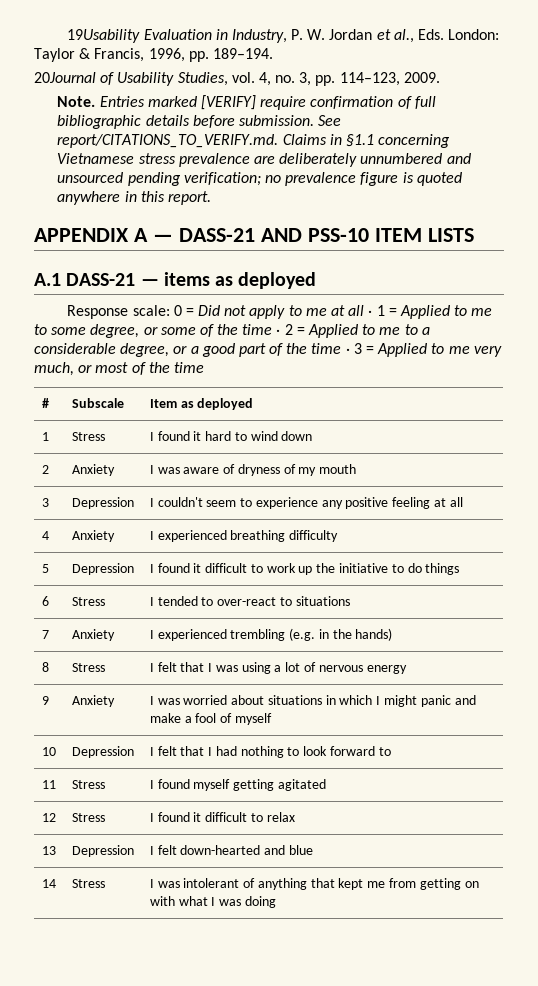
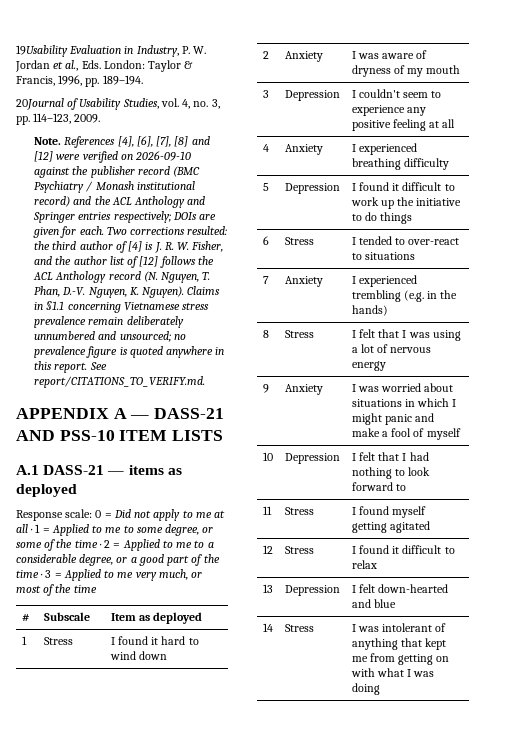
- Entries marked [VERIFY] require confirmation of full bibliographic details before submission. See report/CITATIONS_TO_VERIFY.md. Claims in §1.1 concerning Vietnamese stress prevalence are deliberately unnumbered and unsourced pending verification; no prevalence figure is quoted anywhere in this report.
+ References [4], [6], [7], [8] and [12] were verified on 2026-09-10 against the publisher record (BMC Psychiatry / Monash institutional record) and the ACL Anthology and Springer entries respectively; DOIs are given for each. Two corrections resulted: the third author of [4] is J. R. W. Fisher, and the author list of [12] follows the ACL Anthology record (N. Nguyen, T. Phan, D.-V. Nguyen, K. Nguyen). Claims in §1.1 concerning Vietnamese stress prevalence remain deliberately unnumbered and unsourced; no prevalence figure is quoted anywhere in this report. See report/CITATIONS_TO_VERIFY.md.

